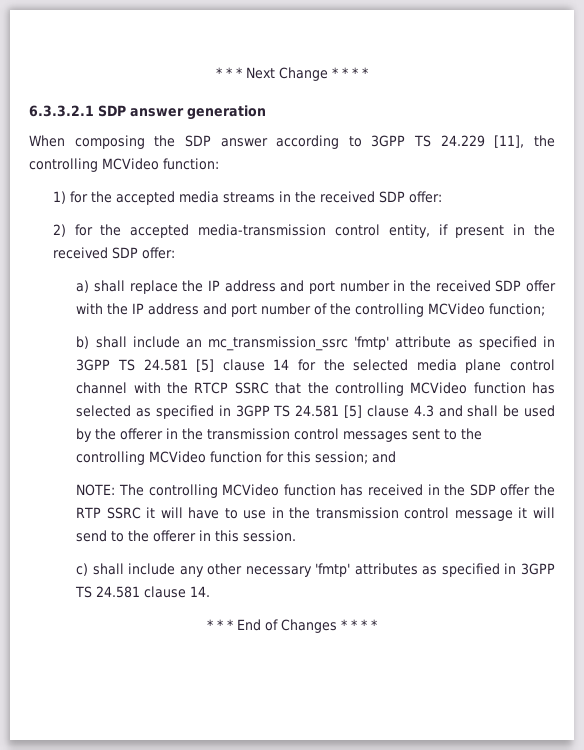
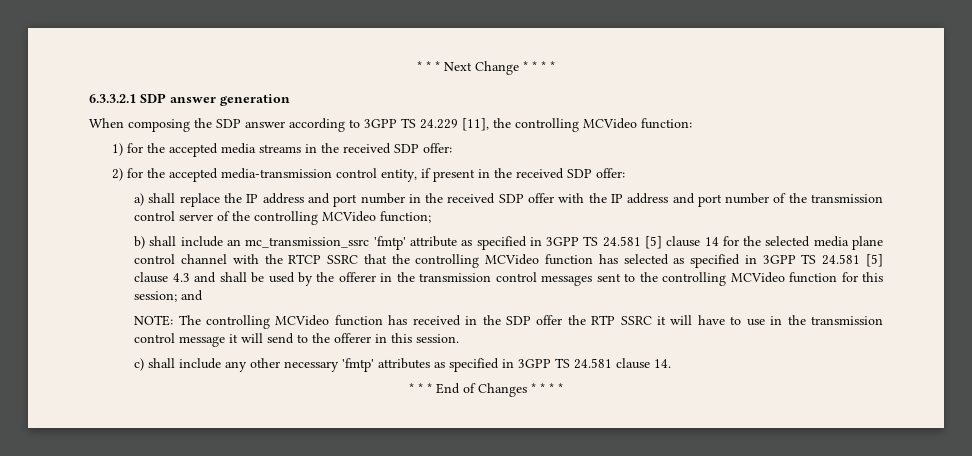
- a) shall replace the IP address and port number in the received SDP offer with the IP address and port number of the controlling MCVideo function;
+ a) shall replace the IP address and port number in the received SDP offer with the IP address and port number of the transmission control server of the controlling MCVideo function;

